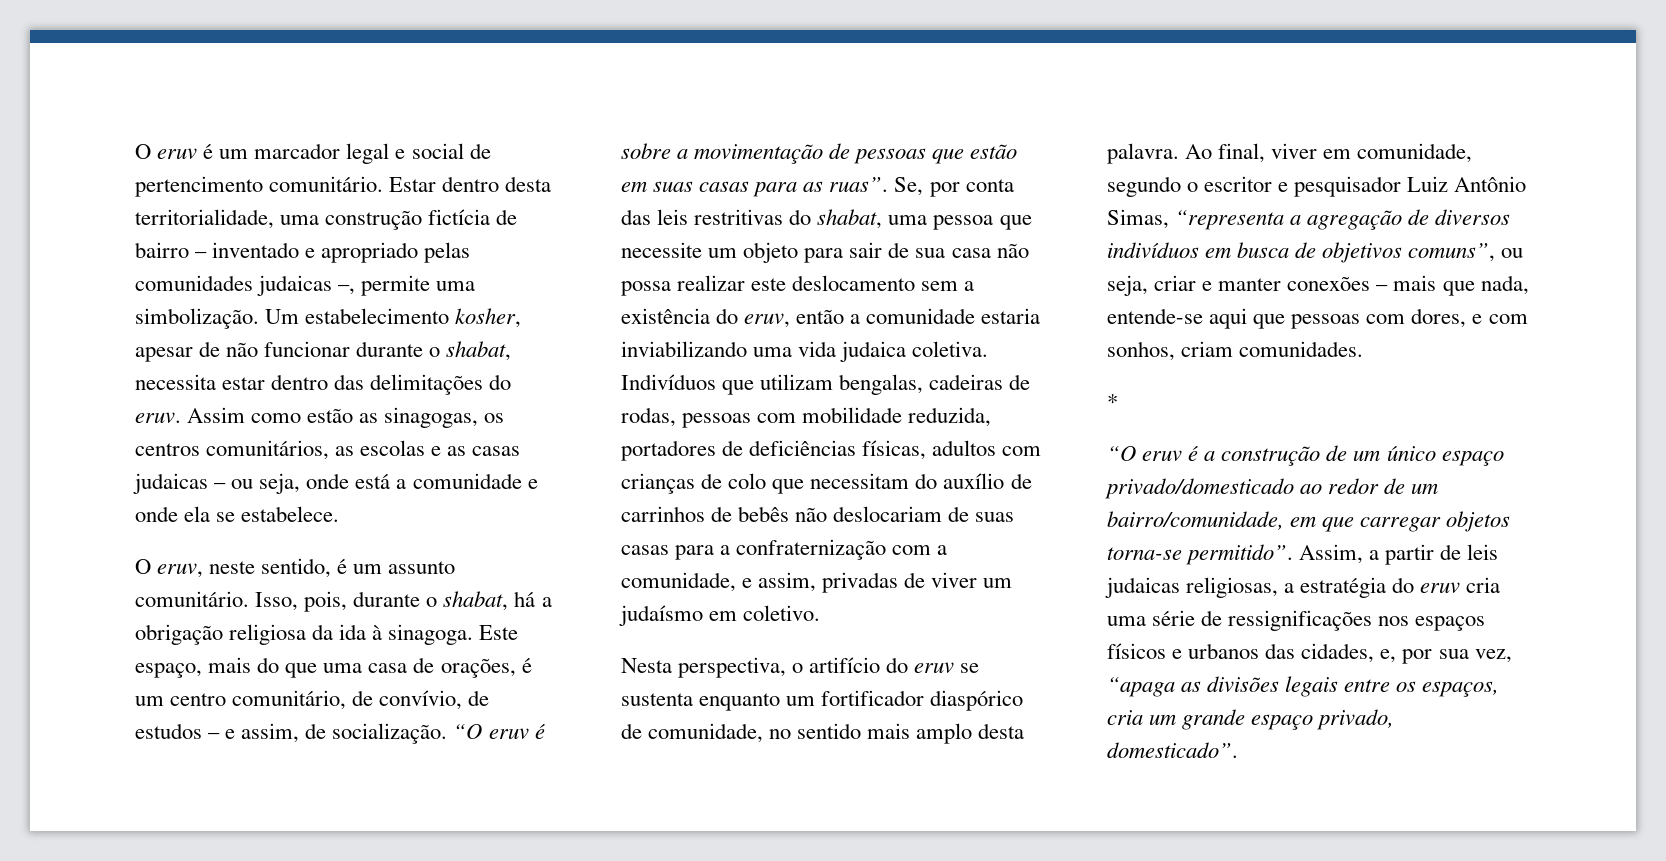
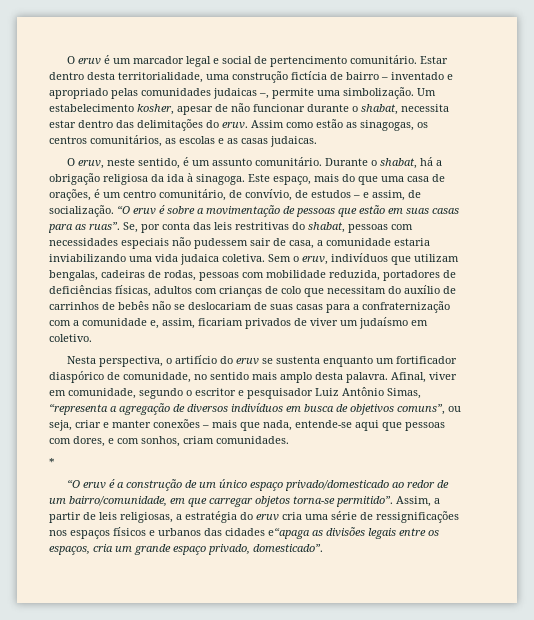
- Assim como estão as sinagogas, os centros comunitários, as escolas e as casas judaicas – ou seja, onde está a comunidade e onde ela se estabelece.
+ Assim como estão as sinagogas, os centros comunitários, as escolas e as casas judaicas.
- Isso, pois, durante o shabat, há a obrigação religiosa da ida à sinagoga.
+ Durante o shabat, há a obrigação religiosa da ida à sinagoga.
- Se, por conta das leis restritivas do shabat, uma pessoa que necessite um objeto para sair de sua casa não possa realizar este deslocamento sem a existência do eruv, então a comunidade estaria inviabilizando uma vida judaica coletiva.
+ Se, por conta das leis restritivas do shabat, pessoas com necessidades especiais não pudessem sair de casa, a comunidade estaria inviabilizando uma vida judaica coletiva.
- Indivíduos que utilizam bengalas, cadeiras de rodas, pessoas com mobilidade reduzida, portadores de deficiências físicas, adultos com crianças de colo que necessitam do auxílio de carrinhos de bebês não deslocariam de suas casas para a confraternização com a comunidade, e assim, privadas de viver um judaísmo em coletivo.
+ Sem o eruv, indivíduos que utilizam bengalas, cadeiras de rodas, pessoas com mobilidade reduzida, portadores de deficiências físicas, adultos com crianças de colo que necessitam do auxílio de carrinhos de bebês não se deslocariam de suas casas para a confraternização com a comunidade e, assim, ficariam privados de viver um judaísmo em coletivo.
- Ao final, viver em comunidade, segundo o escritor e pesquisador Luiz Antônio Simas, “representa a agregação de diversos indivíduos em busca de objetivos comuns”, ou seja, criar e manter conexões – mais que nada, entende-se aqui que pessoas com dores, e com sonhos, criam comunidades.
+ Afinal, viver em comunidade, segundo o escritor e pesquisador Luiz Antônio Simas, “representa a agregação de diversos indivíduos em busca de objetivos comuns”, ou seja, criar e manter conexões – mais que nada, entende-se aqui que pessoas com dores, e com sonhos, criam comunidades.
- Assim, a partir de leis judaicas religiosas, a estratégia do eruv cria uma série de ressignificações nos espaços físicos e urbanos das cidades, e, por sua vez, “apaga as divisões legais entre os espaços, cria um grande espaço privado, domesticado”.
+ Assim, a partir de leis religiosas, a estratégia do eruv cria uma série de ressignificações nos espaços físicos e urbanos das cidades e“apaga as divisões legais entre os espaços, cria um grande espaço privado, domesticado”.

